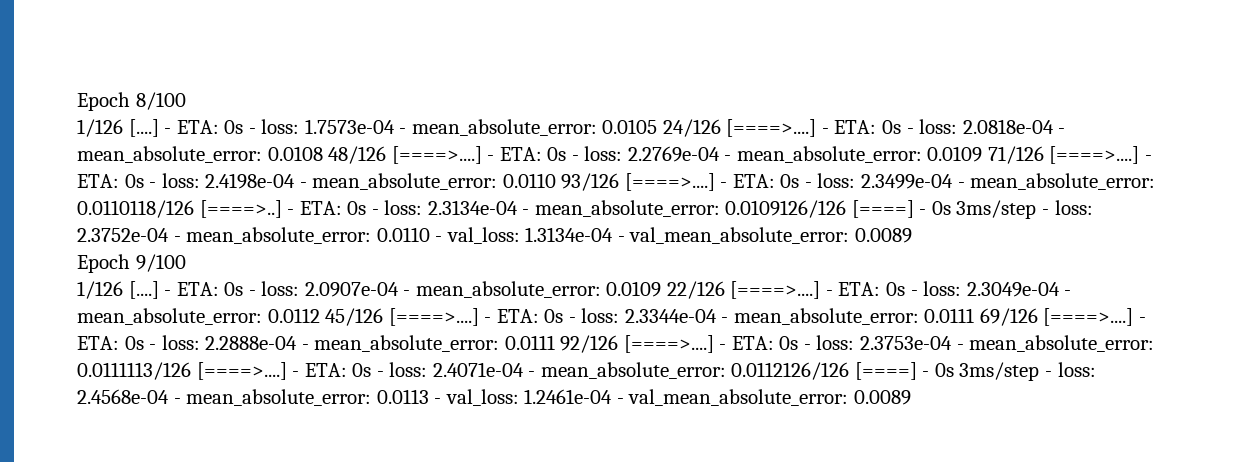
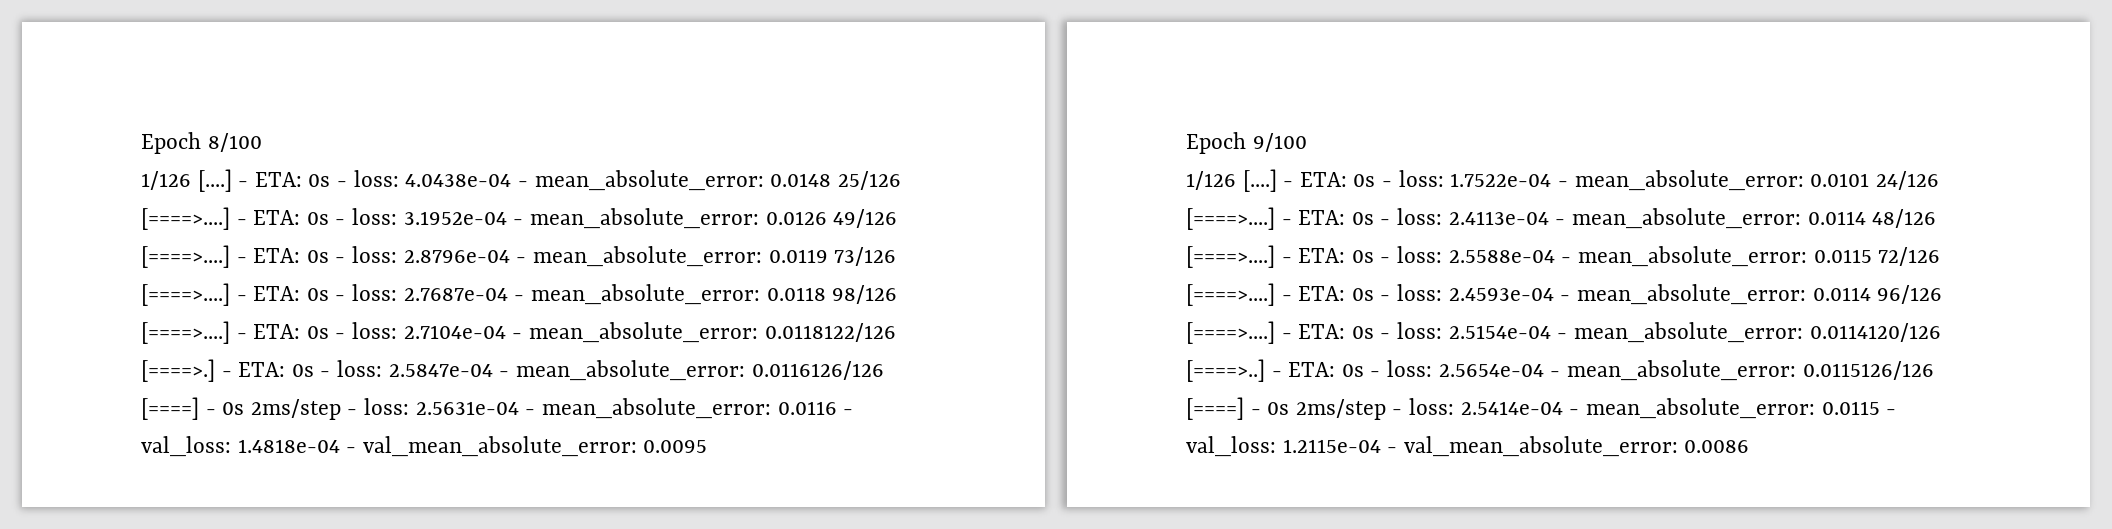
- - ETA: 0s - loss: 1.7573e-04 - mean_absolute_error: 0.0105 24/126 [====>....] - ETA: 0s - loss: 2.0818e-04 - mean_absolute_error: 0.0108 48/126 [====>....] - ETA: 0s - loss: 2.2769e-04 - mean_absolute_error: 0.0109 71/126 [====>....] - ETA: 0s - loss: 2.4198e-04 - mean_absolute_error: 0.0110 93/126 [====>....] - ETA: 0s - loss: 2.3499e-04 - mean_absolute_error: 0.0110118/126 [====>..] - ETA: 0s - loss: 2.3134e-04 - mean_absolute_error: 0.0109126/126 [====] - 0s 3ms/step - loss: 2.3752e-04 - mean_absolute_error: 0.0110 - val_loss: 1.3134e-04 - val_mean_absolute_error: 0.0089
+ - ETA: 0s - loss: 4.0438e-04 - mean_absolute_error: 0.0148 25/126 [====>....] - ETA: 0s - loss: 3.1952e-04 - mean_absolute_error: 0.0126 49/126 [====>....] - ETA: 0s - loss: 2.8796e-04 - mean_absolute_error: 0.0119 73/126 [====>....] - ETA: 0s - loss: 2.7687e-04 - mean_absolute_error: 0.0118 98/126 [====>....] - ETA: 0s - loss: 2.7104e-04 - mean_absolute_error: 0.0118122/126 [====>.] - ETA: 0s - loss: 2.5847e-04 - mean_absolute_error: 0.0116126/126 [====] - 0s 2ms/step - loss: 2.5631e-04 - mean_absolute_error: 0.0116 - val_loss: 1.4818e-04 - val_mean_absolute_error: 0.0095
- - ETA: 0s - loss: 2.0907e-04 - mean_absolute_error: 0.0109 22/126 [====>....] - ETA: 0s - loss: 2.3049e-04 - mean_absolute_error: 0.0112 45/126 [====>....] - ETA: 0s - loss: 2.3344e-04 - mean_absolute_error: 0.0111 69/126 [====>....] - ETA: 0s - loss: 2.2888e-04 - mean_absolute_error: 0.0111 92/126 [====>....] - ETA: 0s - loss: 2.3753e-04 - mean_absolute_error: 0.0111113/126 [====>....] - ETA: 0s - loss: 2.4071e-04 - mean_absolute_error: 0.0112126/126 [====] - 0s 3ms/step - loss: 2.4568e-04 - mean_absolute_error: 0.0113 - val_loss: 1.2461e-04 - val_mean_absolute_error: 0.0089
+ - ETA: 0s - loss: 1.7522e-04 - mean_absolute_error: 0.0101 24/126 [====>....] - ETA: 0s - loss: 2.4113e-04 - mean_absolute_error: 0.0114 48/126 [====>....] - ETA: 0s - loss: 2.5588e-04 - mean_absolute_error: 0.0115 72/126 [====>....] - ETA: 0s - loss: 2.4593e-04 - mean_absolute_error: 0.0114 96/126 [====>....] - ETA: 0s - loss: 2.5154e-04 - mean_absolute_error: 0.0114120/126 [====>..] - ETA: 0s - loss: 2.5654e-04 - mean_absolute_error: 0.0115126/126 [====] - 0s 2ms/step - loss: 2.5414e-04 - mean_absolute_error: 0.0115 - val_loss: 1.2115e-04 - val_mean_absolute_error: 0.0086

